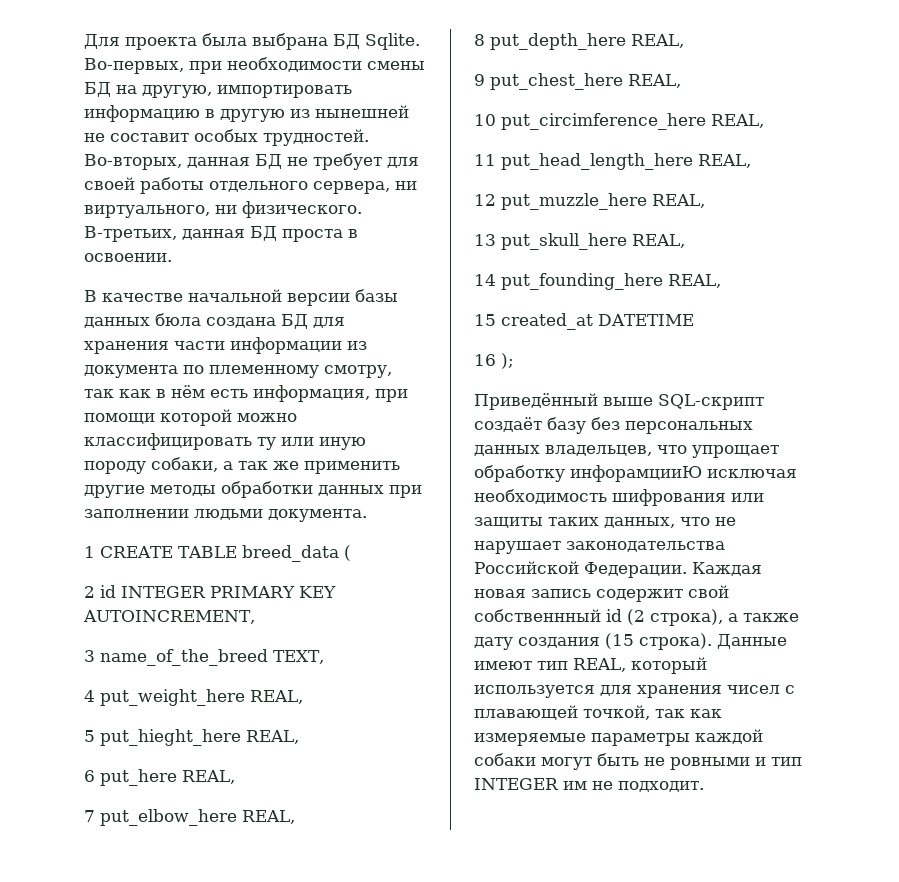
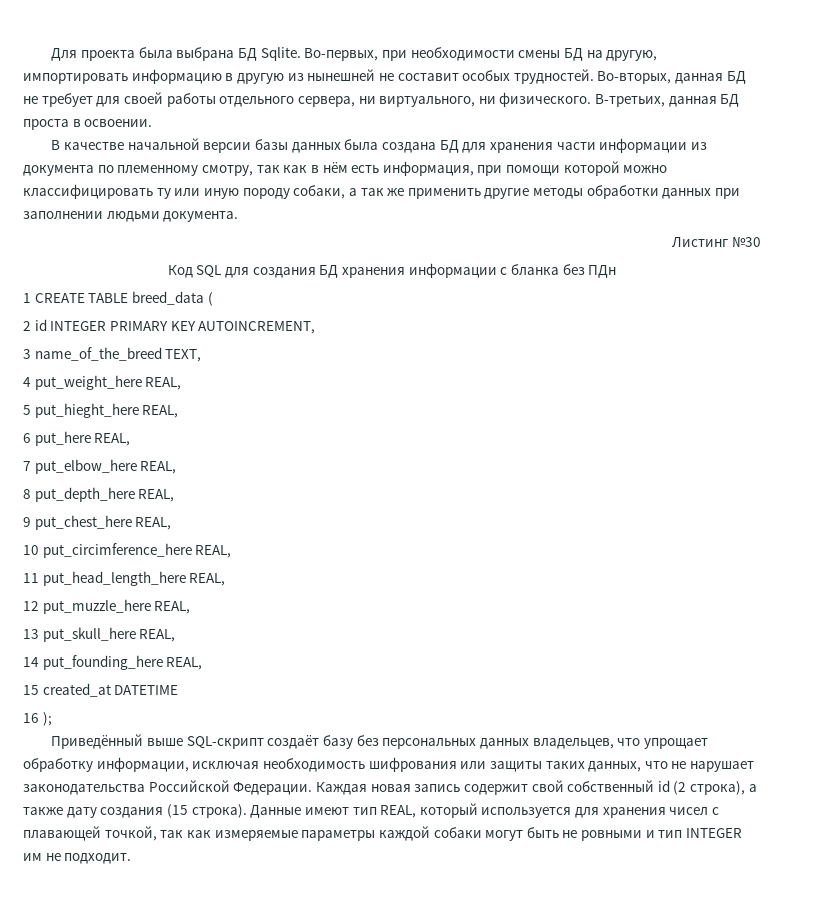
- В качестве начальной версии базы данных бюла создана БД для хранения части информации из документа по племенному смотру, так как в нём есть информация, при помощи которой можно классифицировать ту или иную породу собаки, а так же применить другие методы обработки данных при заполнении людьми документа.
+ В качестве начальной версии базы данных была создана БД для хранения части информации из документа по племенному смотру, так как в нём есть информация, при помощи которой можно классифицировать ту или иную породу собаки, а так же применить другие методы обработки данных при заполнении людьми документа.
+ Листинг №30
+ Код SQL для создания БД хранения информации с бланка без ПДн
- Приведённый выше SQL-скрипт создаёт базу без персональных данных владельцев, что упрощает обработку инфорамцииЮ исключая необходимость шифрования или защиты таких данных, что не нарушает законодательства Российской Федерации.
+ Приведённый выше SQL-скрипт создаёт базу без персональных данных владельцев, что упрощает обработку информации, исключая необходимость шифрования или защиты таких данных, что не нарушает законодательства Российской Федерации.
- Каждая новая запись содержит свой собственнный id (2 строка), а также дату создания (15 строка).
+ Каждая новая запись содержит свой собственный id (2 строка), а также дату создания (15 строка).

